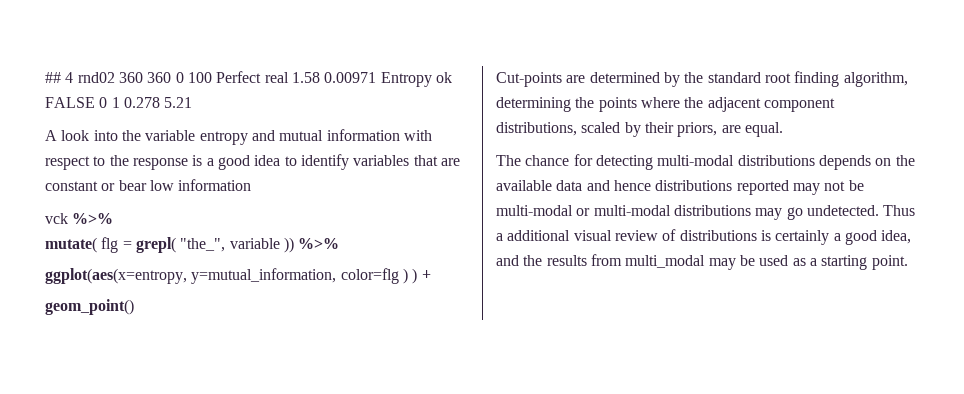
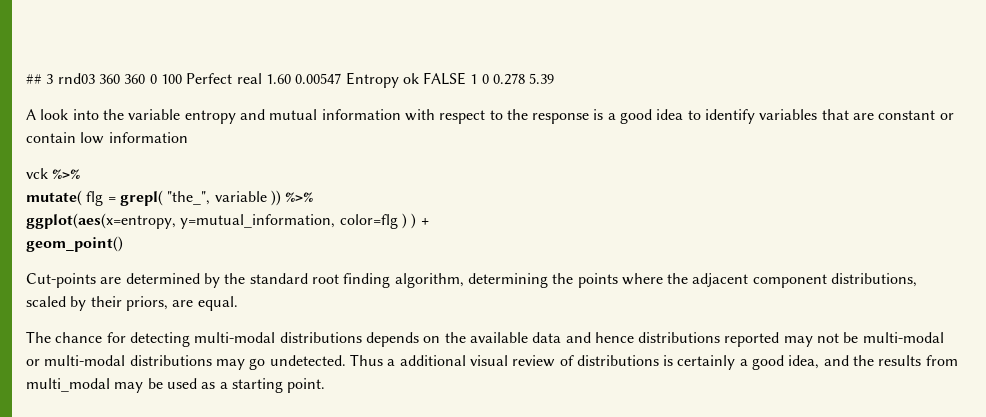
- ## 4 rnd02 360 360 0 100 Perfect real 1.58 0.00971 Entropy ok FALSE 0 1 0.278 5.21
+ ## 3 rnd03 360 360 0 100 Perfect real 1.60 0.00547 Entropy ok FALSE 1 0 0.278 5.39
- A look into the variable entropy and mutual information with respect to the response is a good idea to identify variables that are constant or bear low information
+ A look into the variable entropy and mutual information with respect to the response is a good idea to identify variables that are constant or contain low information

